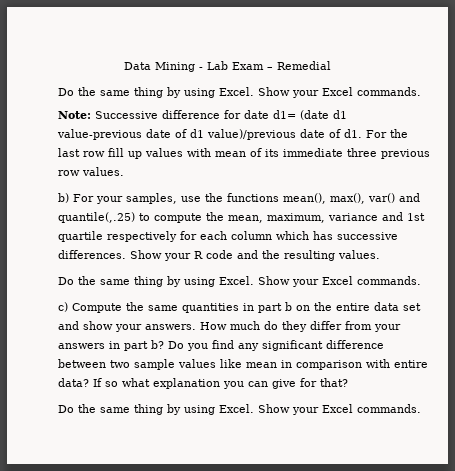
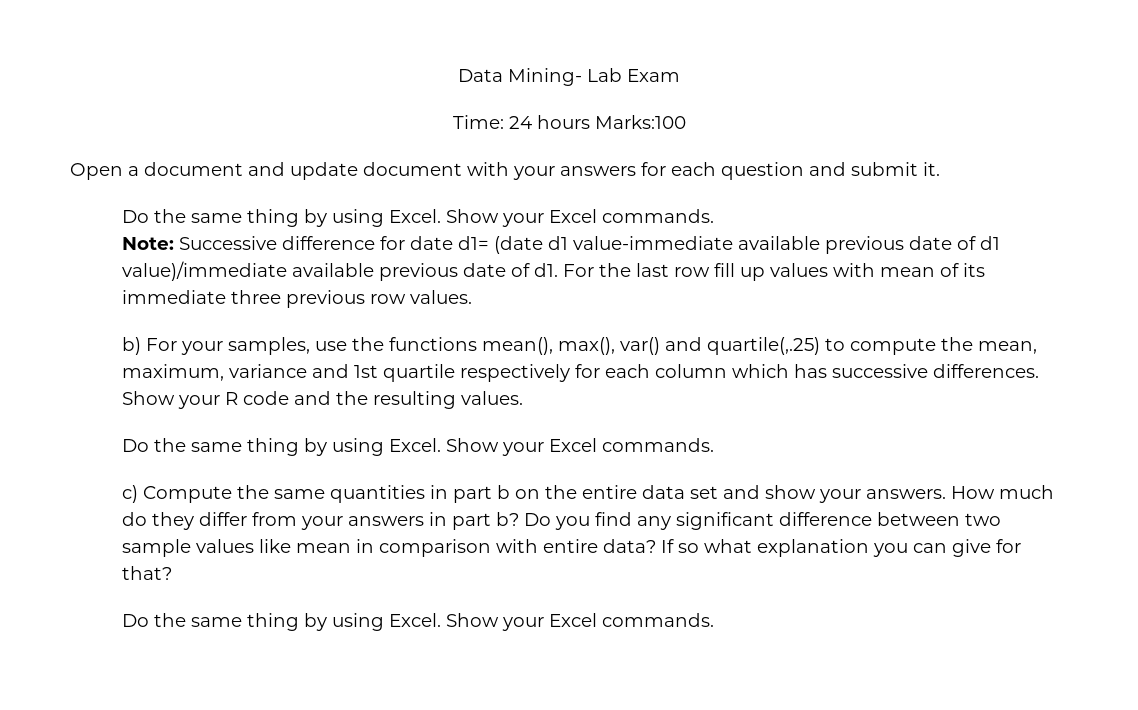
- Data Mining - Lab Exam – Remedial
+ Data Mining- Lab Exam
+ Time: 24 hours Marks:100
+ Open a document and update document with your answers for each question and submit it.
- Note: Successive difference for date d1= (date d1 value-previous date of d1 value)/previous date of d1.
+ Note: Successive difference for date d1= (date d1 value-immediate available previous date of d1 value)/immediate available previous date of d1.
- b) For your samples, use the functions mean(), max(), var() and quantile(,.25) to compute the mean, maximum, variance and 1st quartile respectively for each column which has successive differences.
+ b) For your samples, use the functions mean(), max(), var() and quartile(,.25) to compute the mean, maximum, variance and 1st quartile respectively for each column which has successive differences.

